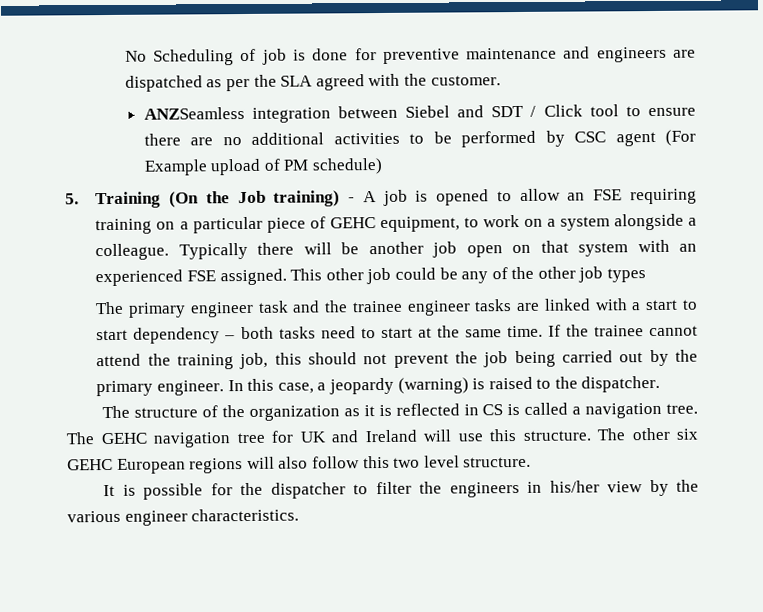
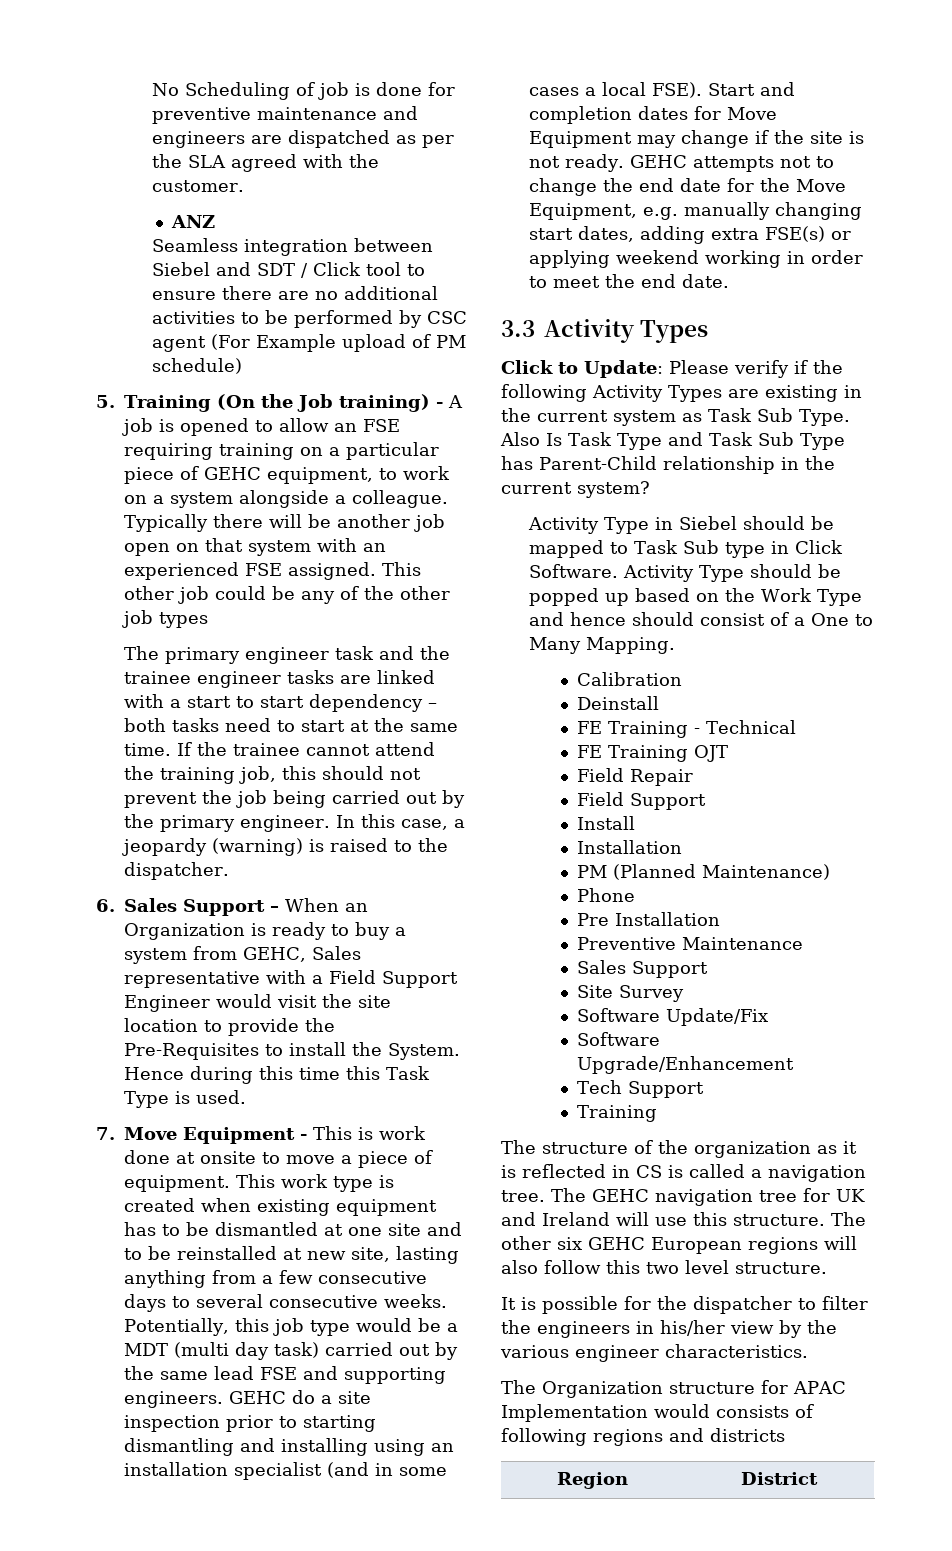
- ANZSeamless integration between Siebel and SDT / Click tool to ensure there are no additional activities to be performed by CSC agent (For Example upload of PM schedule)
+ ANZ
+ Seamless integration between Siebel and SDT / Click tool to ensure there are no additional activities to be performed by CSC agent (For Example upload of PM schedule)
+ 6. Sales Support – When an Organization is ready to buy a system from GEHC, Sales representative with a Field Support Engineer would visit the site location to provide the Pre-Requisites to install the System. Hence during this time this Task Type is used.
+ 7. Move Equipment - This is work done at onsite to move a piece of equipment. This work type is created when existing equipment has to be dismantled at one site and to be reinstalled at new site, lasting anything from a few consecutive days to several consecutive weeks. Potentially, this job type would be a MDT (multi day task) carried out by the same lead FSE and supporting engineers. GEHC do a site inspection prior to starting dismantling and installing using an installation specialist (and in some cases a local FSE). Start and completion dates for Move Equipment may change if the site is not ready. GEHC attempts not to change the end date for the Move Equipment, e.g. manually changing start dates, adding extra FSE(s) or applying weekend working in order to meet the end date.
+ 3.3 Activity Types
+ Click to Update: Please verify if the following Activity Types are existing in the current system as Task Sub Type. Also Is Task Type and Task Sub Type has Parent-Child relationship in the current system?
+ Activity Type in Siebel should be mapped to Task Sub type in Click Software. Activity Type should be popped up based on the Work Type and hence should consist of a One to Many Mapping.
+ Calibration
+ Deinstall
+ FE Training - Technical
+ FE Training OJT
+ Field Repair
+ Field Support
+ Install
+ Installation
+ PM (Planned Maintenance)
+ Phone
+ Pre Installation
+ Preventive Maintenance
+ Sales Support
+ Site Survey
+ Software Update/Fix
+ Software Upgrade/Enhancement
+ Tech Support
+ Training
+ The Organization structure for APAC Implementation would consists of following regions and districts
+ Region | District

